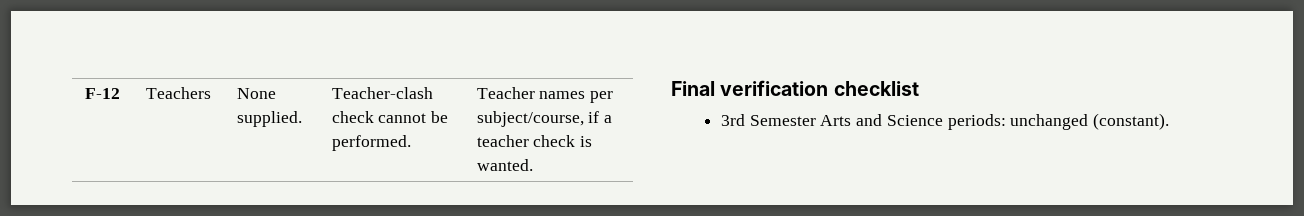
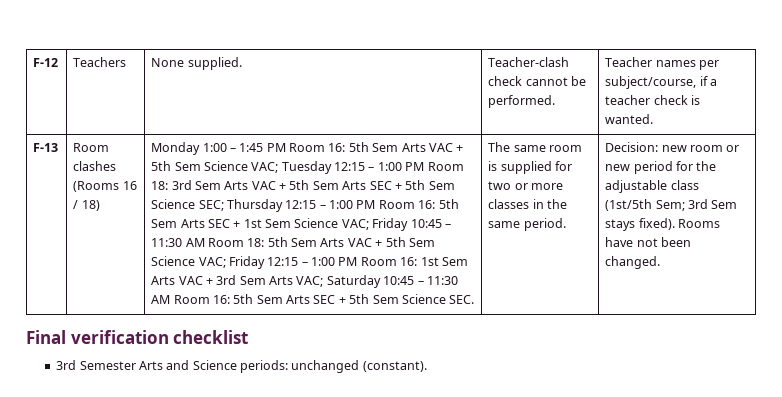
+ F-13 | Room clashes (Rooms 16 / 18) | Monday 1:00 – 1:45 PM Room 16: 5th Sem Arts VAC + 5th Sem Science VAC; Tuesday 12:15 – 1:00 PM Room 18: 3rd Sem Arts VAC + 5th Sem Arts SEC + 5th Sem Science SEC; Thursday 12:15 – 1:00 PM Room 16: 5th Sem Arts SEC + 1st Sem Science VAC; Friday 10:45 – 11:30 AM Room 18: 5th Sem Arts VAC + 5th Sem Science VAC; Friday 12:15 – 1:00 PM Room 16: 1st Sem Arts VAC + 3rd Sem Arts VAC; Saturday 10:45 – 11:30 AM Room 16: 5th Sem Arts SEC + 5th Sem Science SEC. | The same room is supplied for two or more classes in the same period. | Decision: new room or new period for the adjustable class (1st/5th Sem; 3rd Sem stays fixed). Rooms have not been changed.

